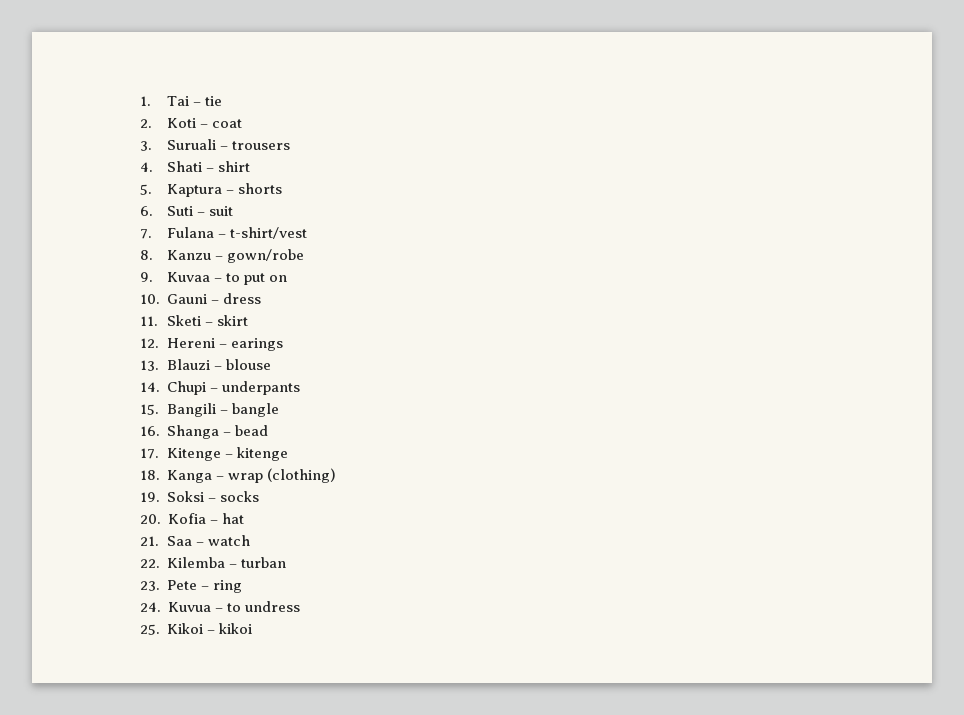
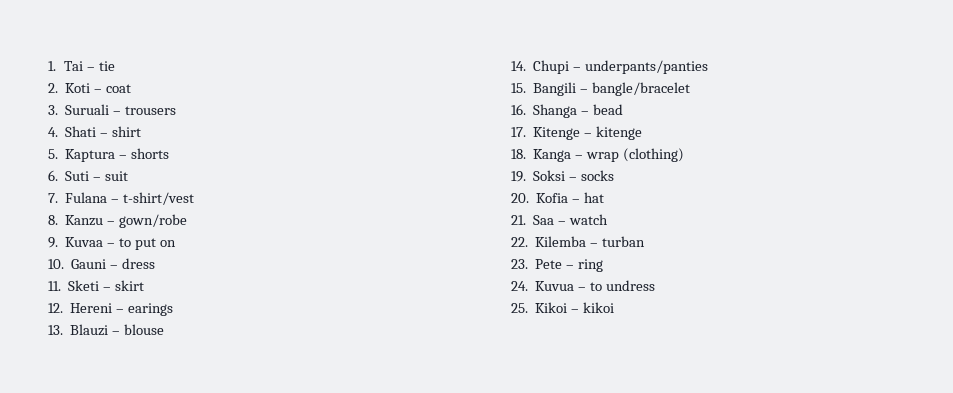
- 14. Chupi – underpants
+ 14. Chupi – underpants/panties
- 15. Bangili – bangle
+ 15. Bangili – bangle/bracelet

